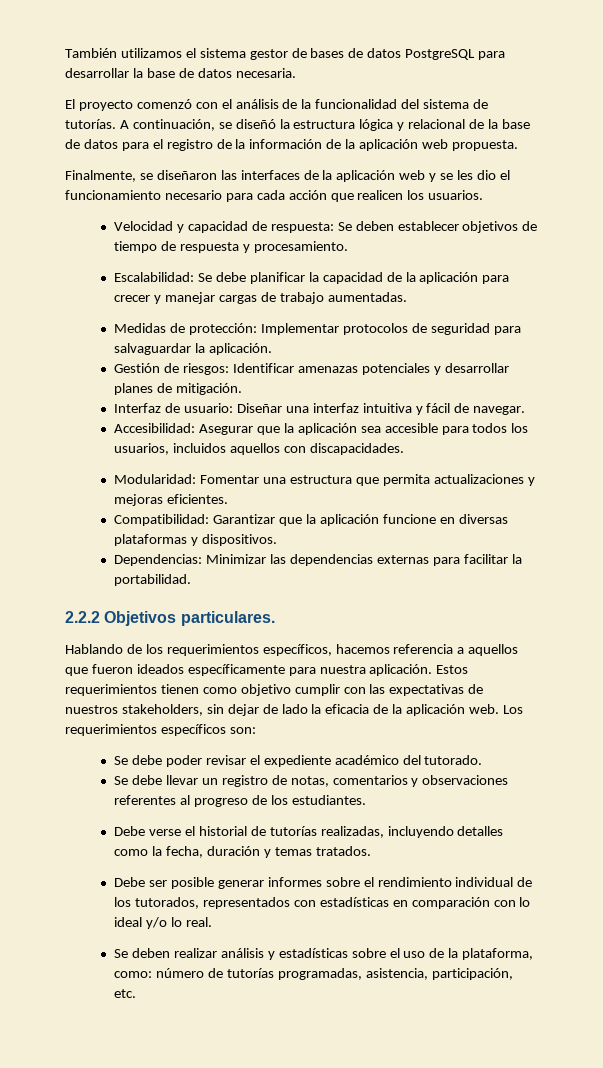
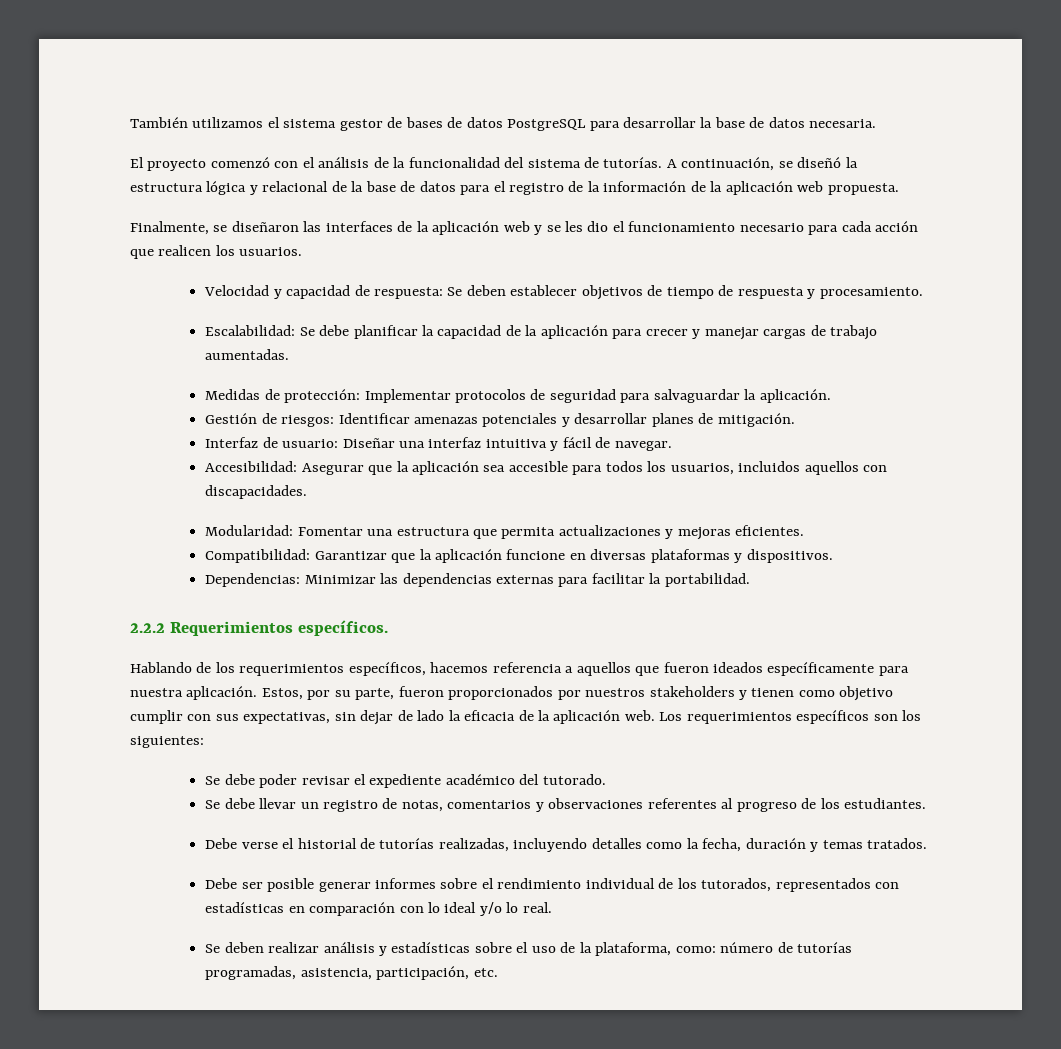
- 2.2.2 Objetivos particulares.
+ 2.2.2 Requerimientos específicos.
- Estos requerimientos tienen como objetivo cumplir con las expectativas de nuestros stakeholders, sin dejar de lado la eficacia de la aplicación web.
+ Estos, por su parte, fueron proporcionados por nuestros stakeholders y tienen como objetivo cumplir con sus expectativas, sin dejar de lado la eficacia de la aplicación web.
- Los requerimientos específicos son:
+ Los requerimientos específicos son los siguientes:

